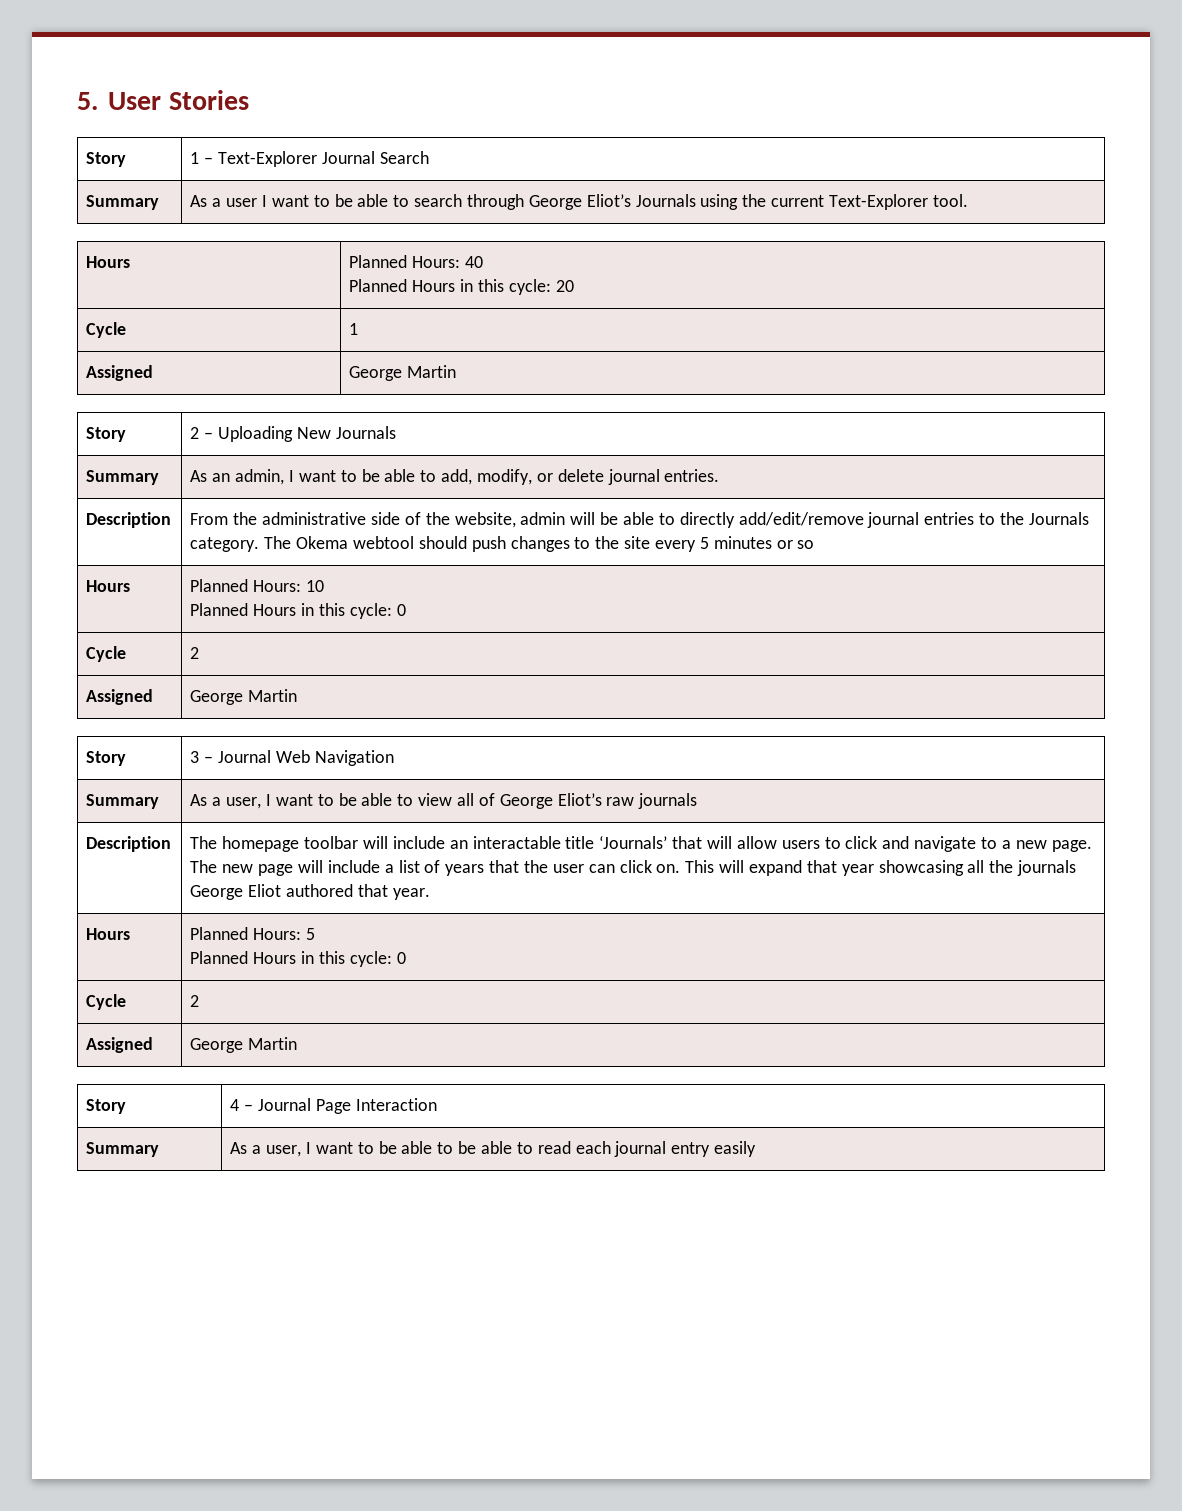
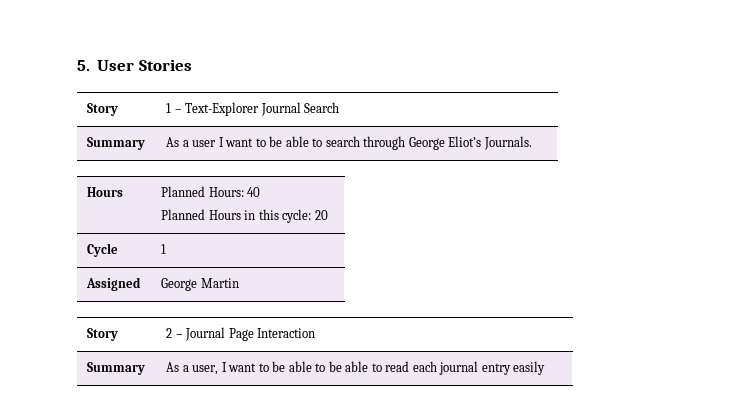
- Summary | As a user I want to be able to search through George Eliot’s Journals using the current Text-Explorer tool.
+ Summary | As a user I want to be able to search through George Eliot’s Journals.
- Story | 2 – Uploading New Journals
- Summary | As an admin, I want to be able to add, modify, or delete journal entries.
- Description | From the administrative side of the website, admin will be able to directly add/edit/remove journal entries to the Journals category. The Okema webtool should push changes to the site every 5 minutes or so
- Hours | Planned Hours: 10
- Planned Hours in this cycle: 0
- Cycle | 2
- Assigned | George Martin
- Story | 3 – Journal Web Navigation
- Summary | As a user, I want to be able to view all of George Eliot’s raw journals
- Description | The homepage toolbar will include an interactable title ‘Journals’ that will allow users to click and navigate to a new page. The new page will include a list of years that the user can click on. This will expand that year showcasing all the journals George Eliot authored that year.
- Hours | Planned Hours: 5
- Planned Hours in this cycle: 0
- Cycle | 2
- Assigned | George Martin
- Story | 4 – Journal Page Interaction
+ Story | 2 – Journal Page Interaction

